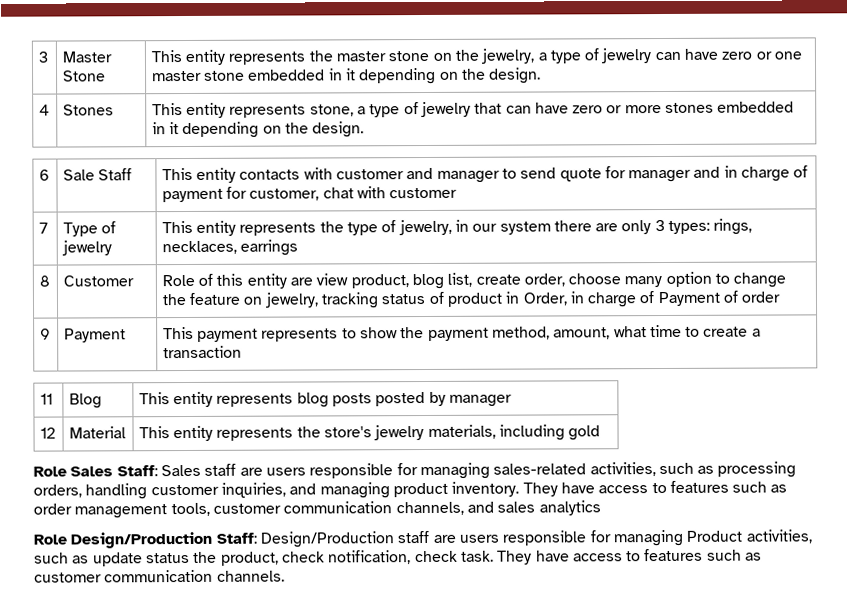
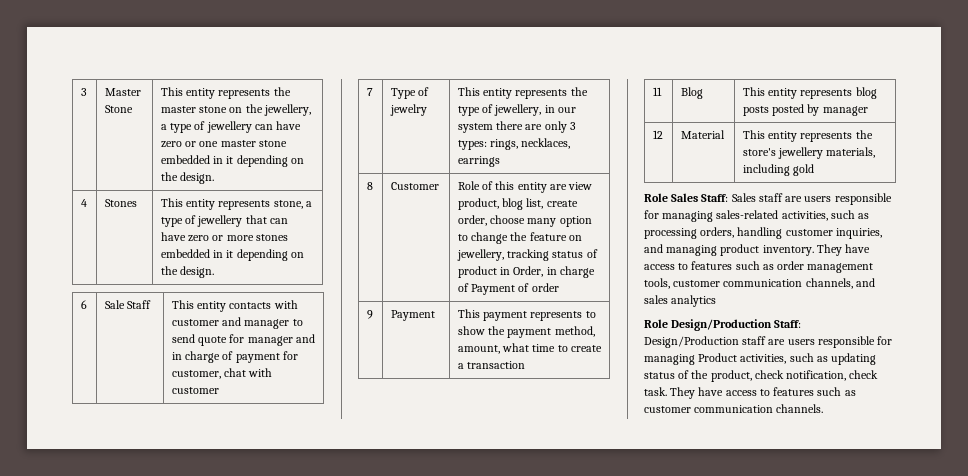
- 3 | Master Stone | This entity represents the master stone on the jewelry, a type of jewelry can have zero or one master stone embedded in it depending on the design.
+ 3 | Master Stone | This entity represents the master stone on the jewellery, a type of jewellery can have zero or one master stone embedded in it depending on the design.
- 4 | Stones | This entity represents stone, a type of jewelry that can have zero or more stones embedded in it depending on the design.
+ 4 | Stones | This entity represents stone, a type of jewellery that can have zero or more stones embedded in it depending on the design.
- 7 | Type of jewelry | This entity represents the type of jewelry, in our system there are only 3 types: rings, necklaces, earrings
+ 7 | Type of jewelry | This entity represents the type of jewellery, in our system there are only 3 types: rings, necklaces, earrings
- 8 | Customer | Role of this entity are view product, blog list, create order, choose many option to change the feature on jewelry, tracking status of product in Order, in charge of Payment of order
+ 8 | Customer | Role of this entity are view product, blog list, create order, choose many option to change the feature on jewellery, tracking status of product in Order, in charge of Payment of order
- 12 | Material | This entity represents the store's jewelry materials, including gold
+ 12 | Material | This entity represents the store's jewellery materials, including gold
- Role Design/Production Staff: Design/Production staff are users responsible for managing Product activities, such as update status the product, check notification, check task.
+ Role Design/Production Staff: Design/Production staff are users responsible for managing Product activities, such as updating status of the product, check notification, check task.

